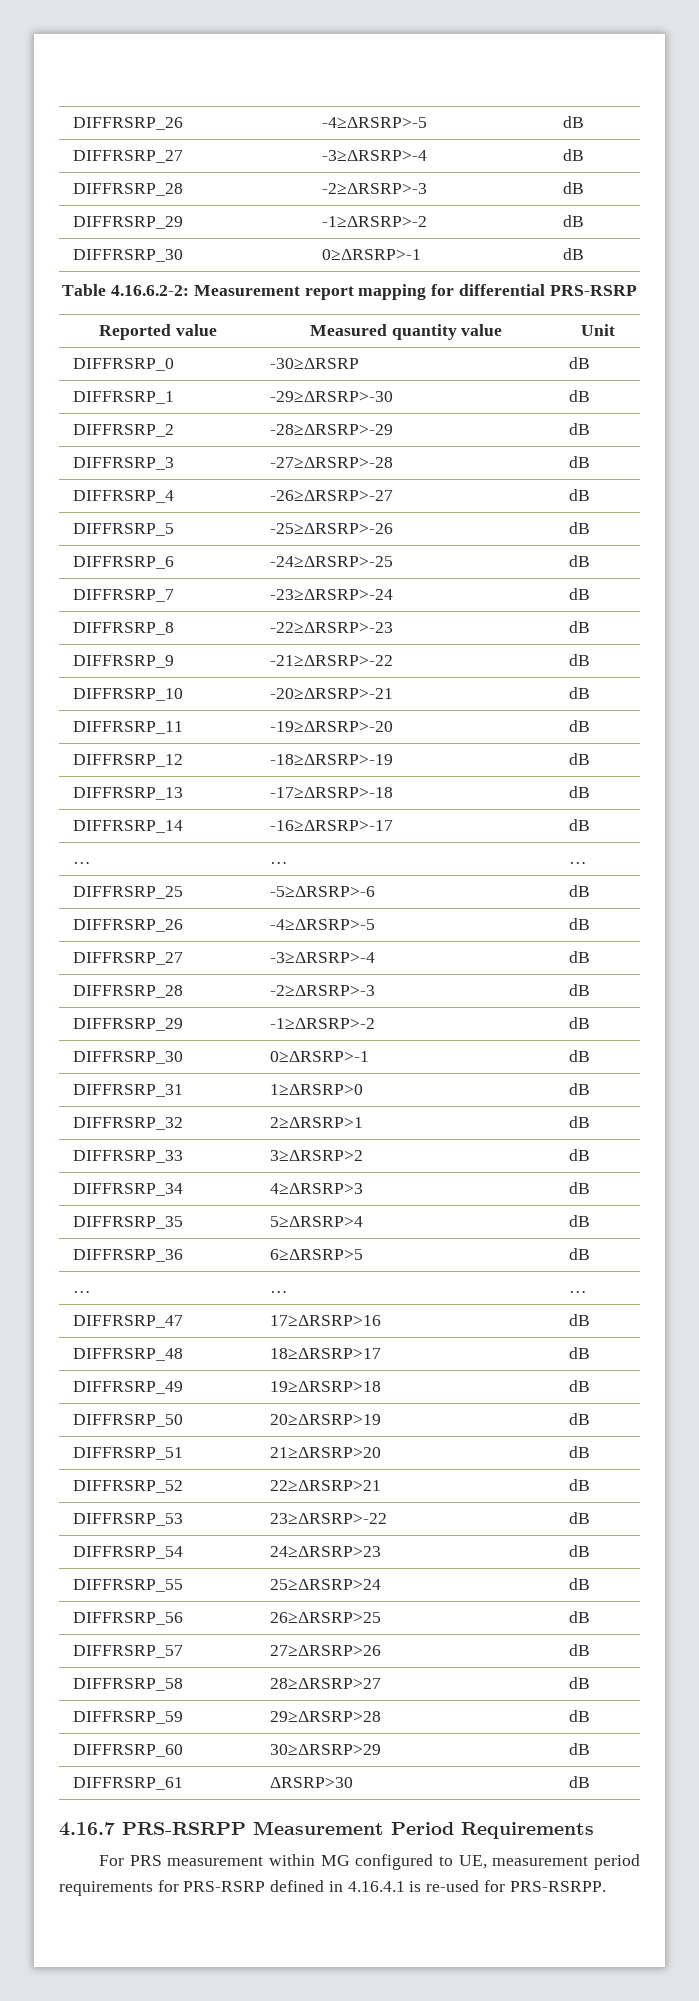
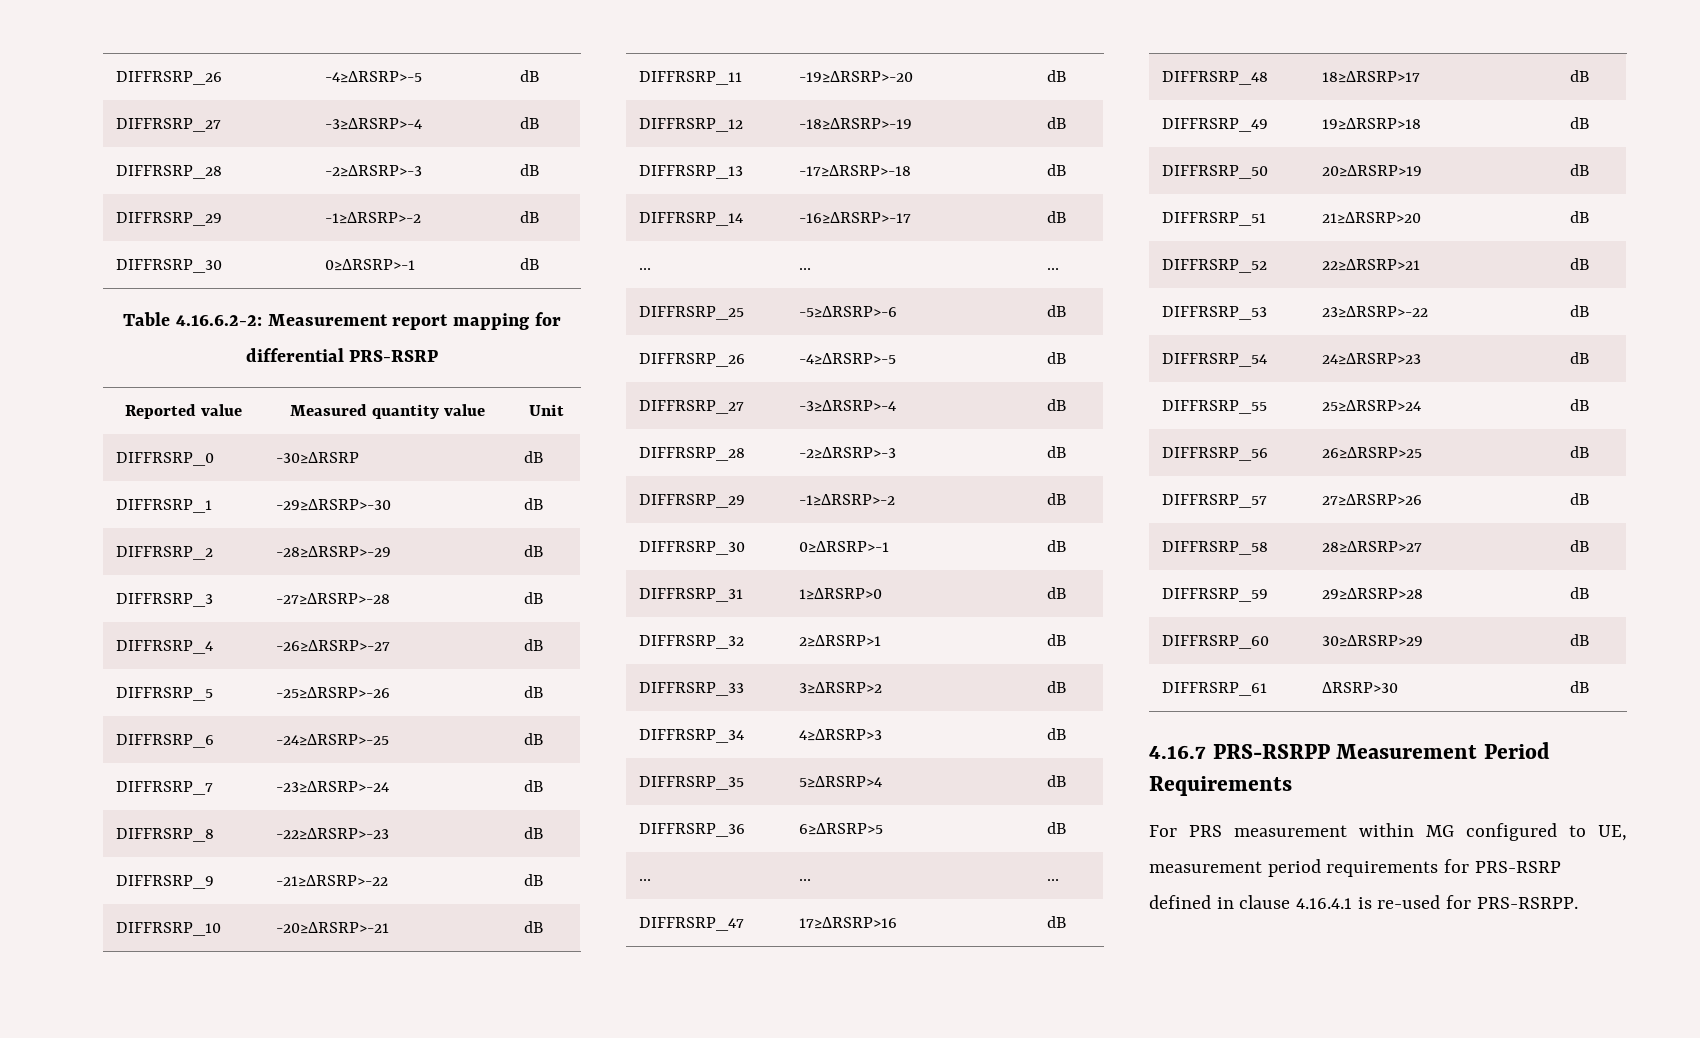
- For PRS measurement within MG configured to UE, measurement period requirements for PRS-RSRP defined in 4.16.4.1 is re-used for PRS-RSRPP.
+ For PRS measurement within MG configured to UE, measurement period requirements for PRS-RSRP defined in clause 4.16.4.1 is re-used for PRS-RSRPP.

